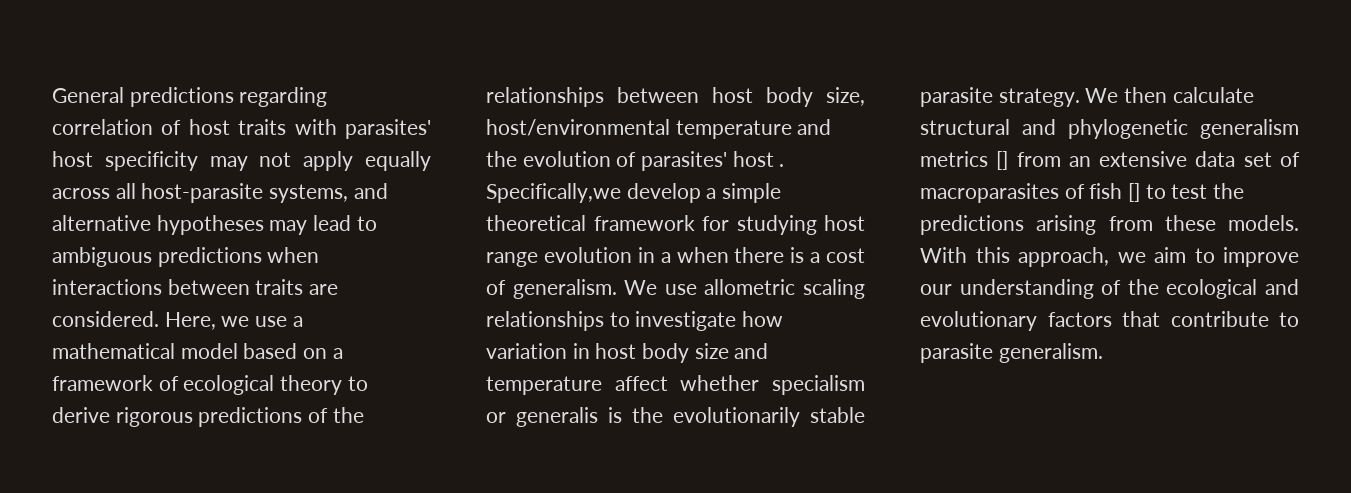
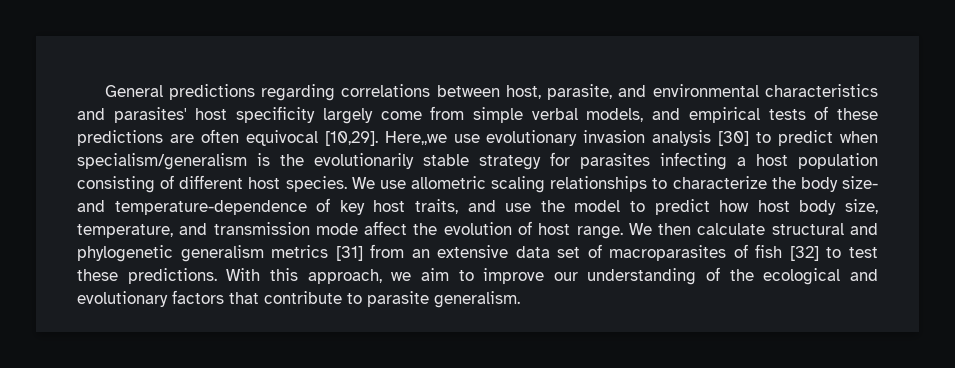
- General predictions regarding correlation of host traits with parasites' host specificity may not apply equally across all host-parasite systems, and alternative hypotheses may lead to ambiguous predictions when interactions between traits are considered. Here, we use a mathematical model based on a framework of ecological theory to derive rigorous predictions of the relationships between host body size, host/environmental temperature and the evolution of parasites' host . Specifically,we develop a simple theoretical framework for studying host range evolution in a when there is a cost of generalism.
+ General predictions regarding correlations between host, parasite, and environmental characteristics and parasites' host specificity largely come from simple verbal models, and empirical tests of these predictions are often equivocal [10,29]. Here,,we use evolutionary invasion analysis [30] to predict when specialism/generalism is the evolutionarily stable strategy for parasites infecting a host population consisting of different host species.
- We use allometric scaling relationships to investigate how variation in host body size and temperature affect whether specialism or generalis is the evolutionarily stable parasite strategy.
+ We use allometric scaling relationships to characterize the body size- and temperature-dependence of key host traits, and use the model to predict how host body size, temperature, and transmission mode affect the evolution of host range.
- We then calculate structural and phylogenetic generalism metrics [] from an extensive data set of macroparasites of fish [] to test the predictions arising from these models.
+ We then calculate structural and phylogenetic generalism metrics [31] from an extensive data set of macroparasites of fish [32] to test these predictions.

